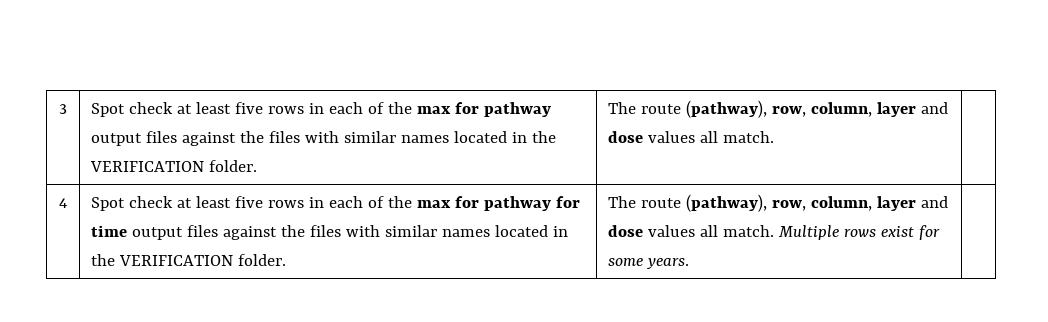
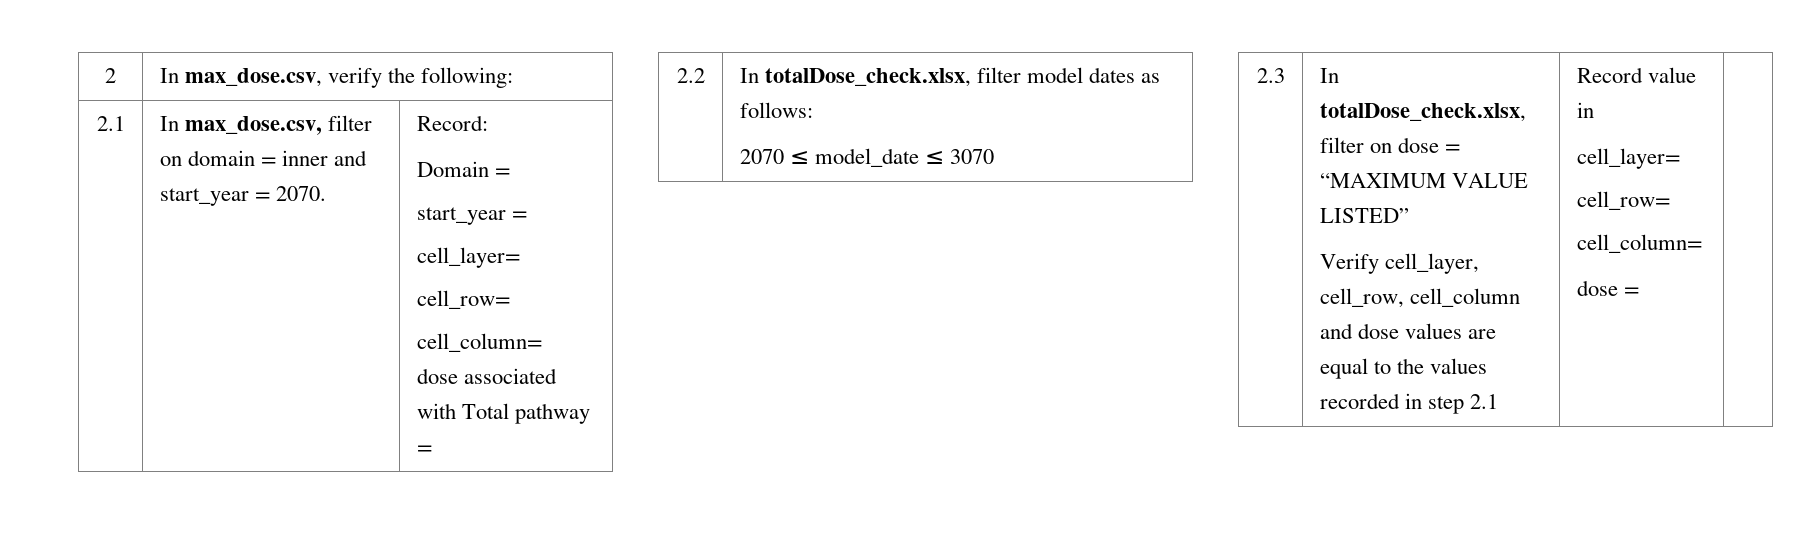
- 3 | Spot check at least five rows in each of the max for pathway output files against the files with similar names located in the VERIFICATION folder. | The route (pathway), row, column, layer and dose values all match. |
- 4 | Spot check at least five rows in each of the max for pathway for time output files against the files with similar names located in the VERIFICATION folder. | The route (pathway), row, column, layer and dose values all match. Multiple rows exist for some years.
+ 2 | In max_dose.csv, verify the following:
+ 2.1 | In max_dose.csv, filter on domain = inner and start_year = 2070. | Record:
+ Domain =
+ start_year =
+ cell_layer=
+ cell_row=
+ cell_column=
+ dose associated with Total pathway =
+ 2.2 | In totalDose_check.xlsx, filter model dates as follows:
+ 2070 ≤ model_date ≤ 3070
+ 2.3 | In totalDose_check.xlsx, filter on dose = “MAXIMUM VALUE LISTED”
+ Verify cell_layer, cell_row, cell_column and dose values are equal to the values recorded in step 2.1 | Record value in
+ cell_layer=
+ cell_row=
+ cell_column=
+ dose = |

